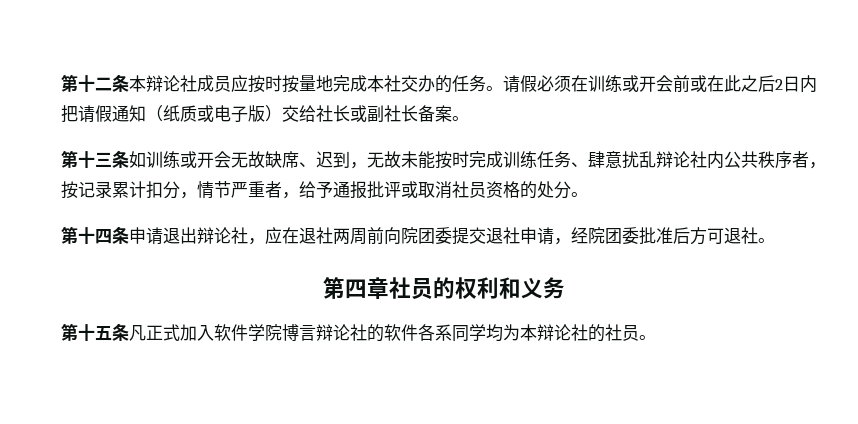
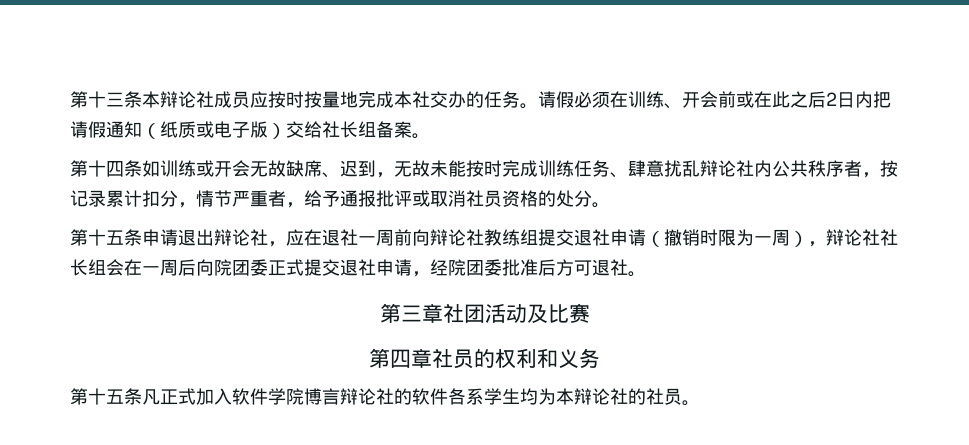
- 第十二条本辩论社成员应按时按量地完成本社交办的任务。
+ 第十三条本辩论社成员应按时按量地完成本社交办的任务。
- 请假必须在训练或开会前或在此之后2日内把请假通知（纸质或电子版）交给社长或副社长备案。
+ 请假必须在训练、开会前或在此之后2日内把请假通知（纸质或电子版）交给社长组备案。
- 第十三条如训练或开会无故缺席、迟到，无故未能按时完成训练任务、肆意扰乱辩论社内公共秩序者，按记录累计扣分，情节严重者，给予通报批评或取消社员资格的处分。
+ 第十四条如训练或开会无故缺席、迟到，无故未能按时完成训练任务、肆意扰乱辩论社内公共秩序者，按记录累计扣分，情节严重者，给予通报批评或取消社员资格的处分。
- 第十四条申请退出辩论社，应在退社两周前向院团委提交退社申请，经院团委批准后方可退社。
+ 第十五条申请退出辩论社，应在退社一周前向辩论社教练组提交退社申请（撤销时限为一周），辩论社社长组会在一周后向院团委正式提交退社申请，经院团委批准后方可退社。
+ 第三章社团活动及比赛
- 第十五条凡正式加入软件学院博言辩论社的软件各系同学均为本辩论社的社员。
+ 第十五条凡正式加入软件学院博言辩论社的软件各系学生均为本辩论社的社员。

